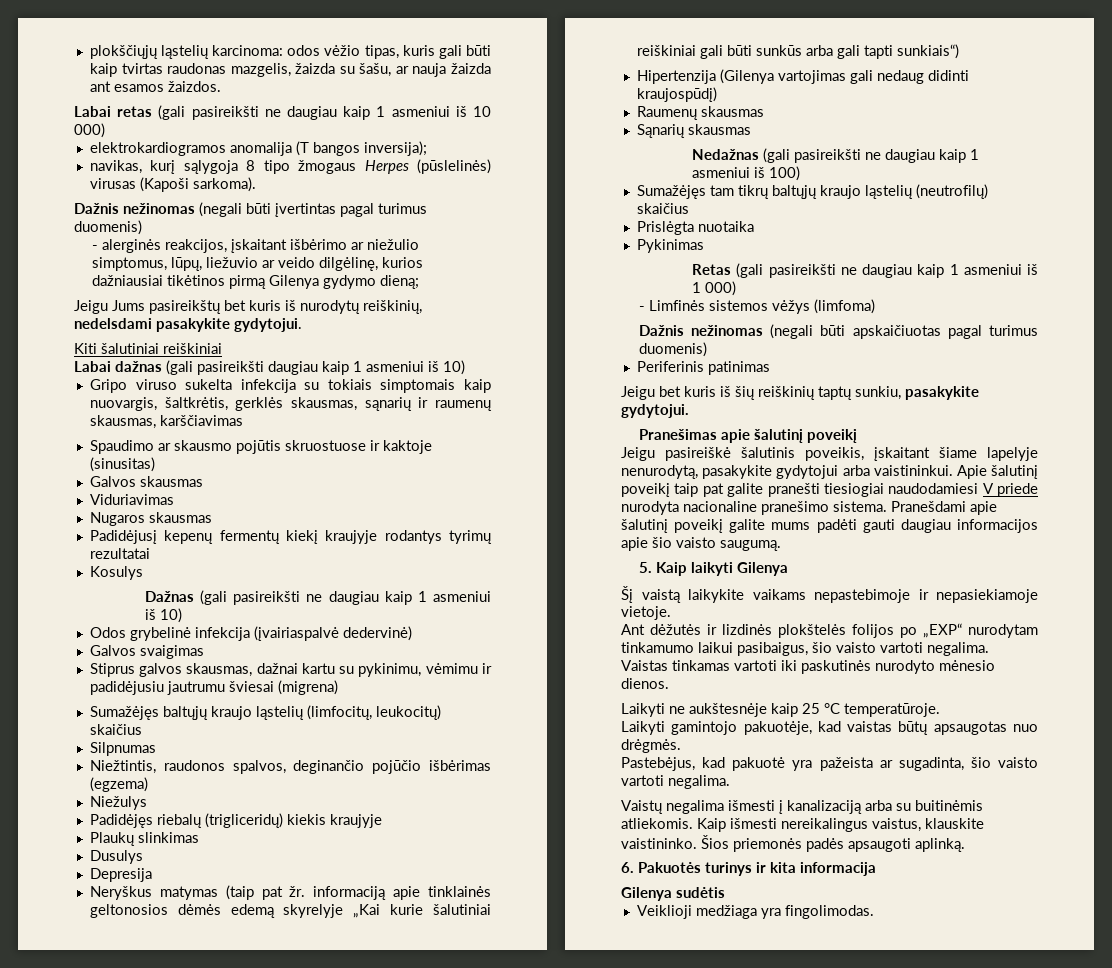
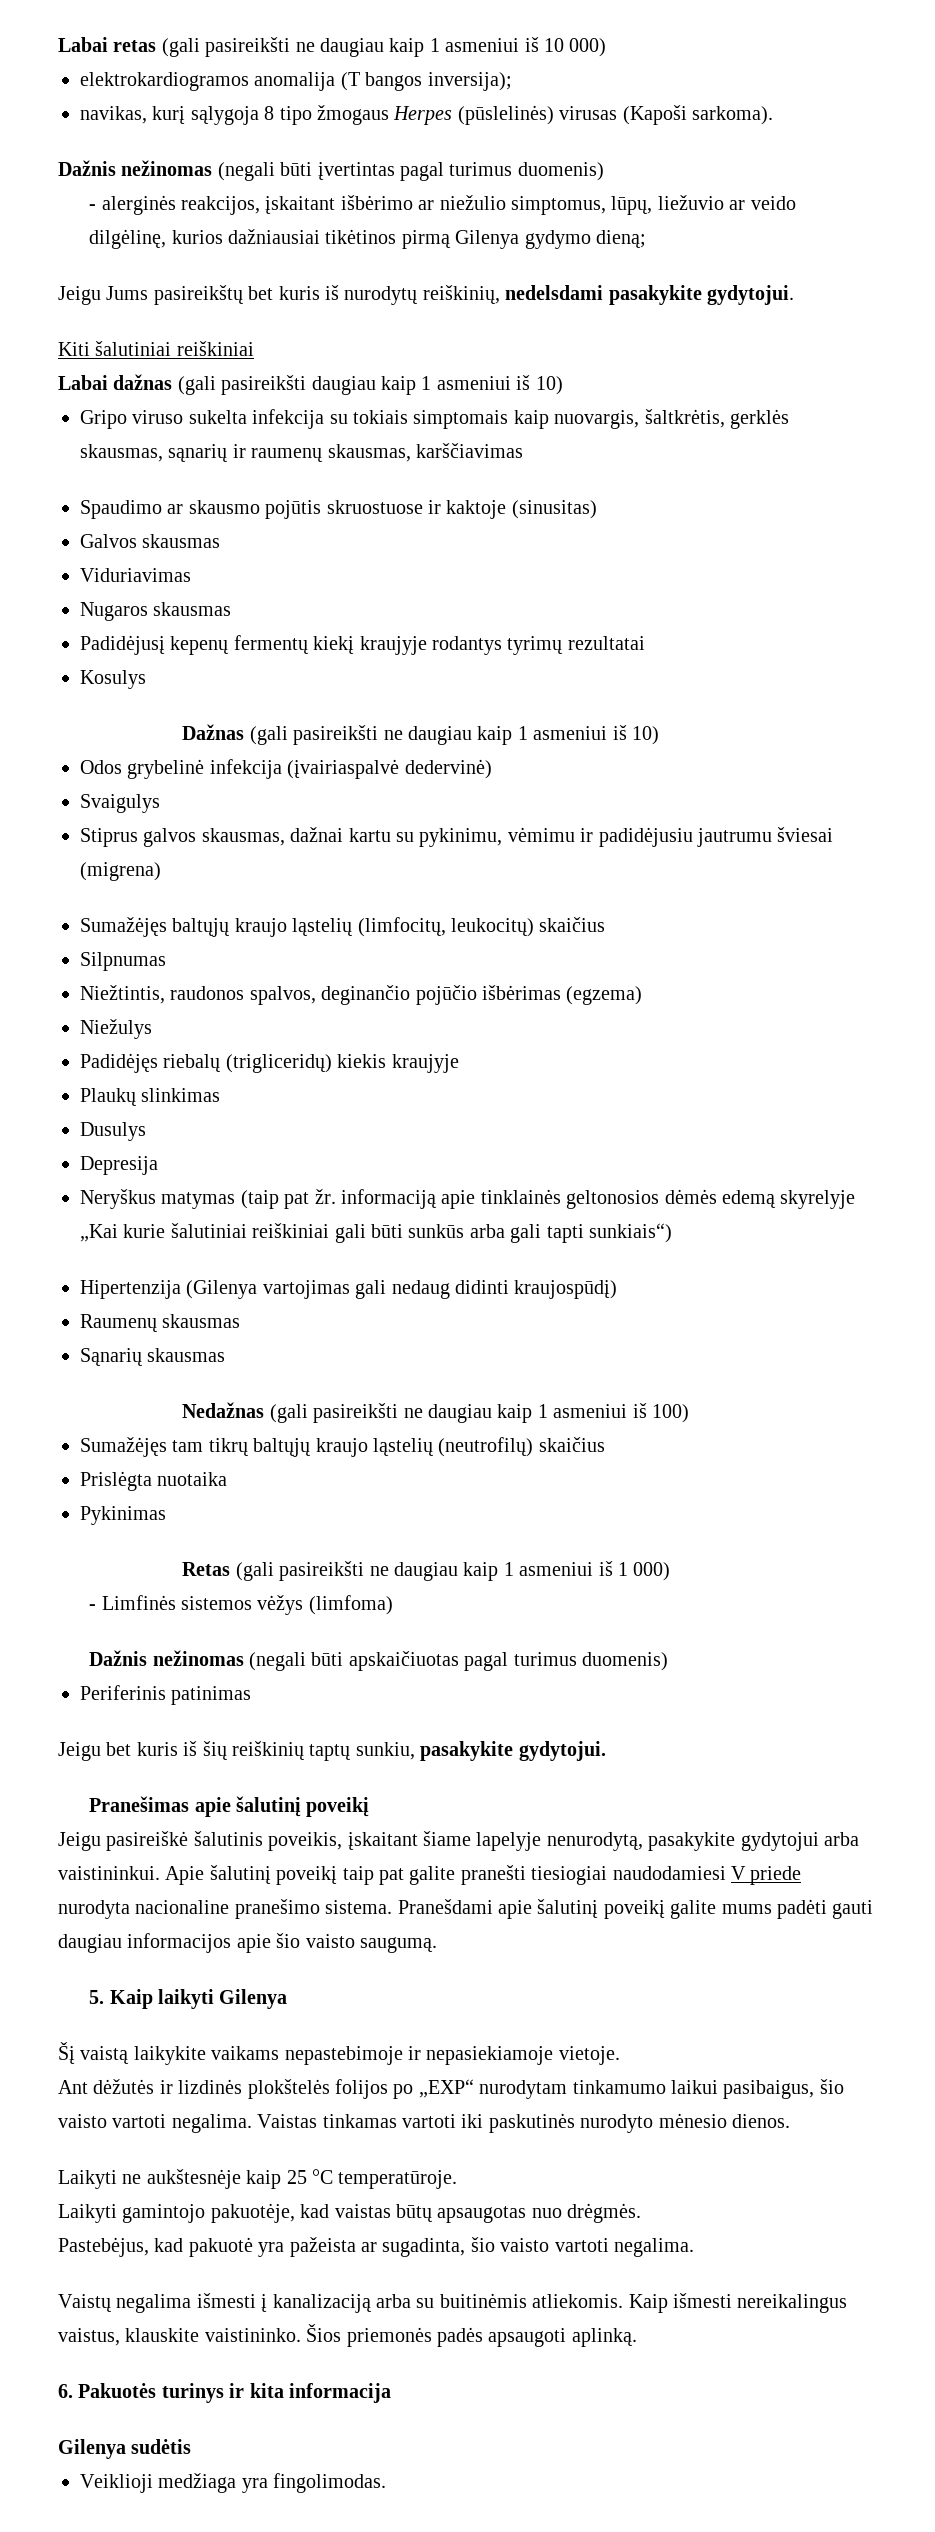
- plokščiųjų ląstelių karcinoma: odos vėžio tipas, kuris gali būti kaip tvirtas raudonas mazgelis, žaizda su šašu, ar nauja žaizda ant esamos žaizdos.
- Galvos svaigimas
+ Svaigulys

